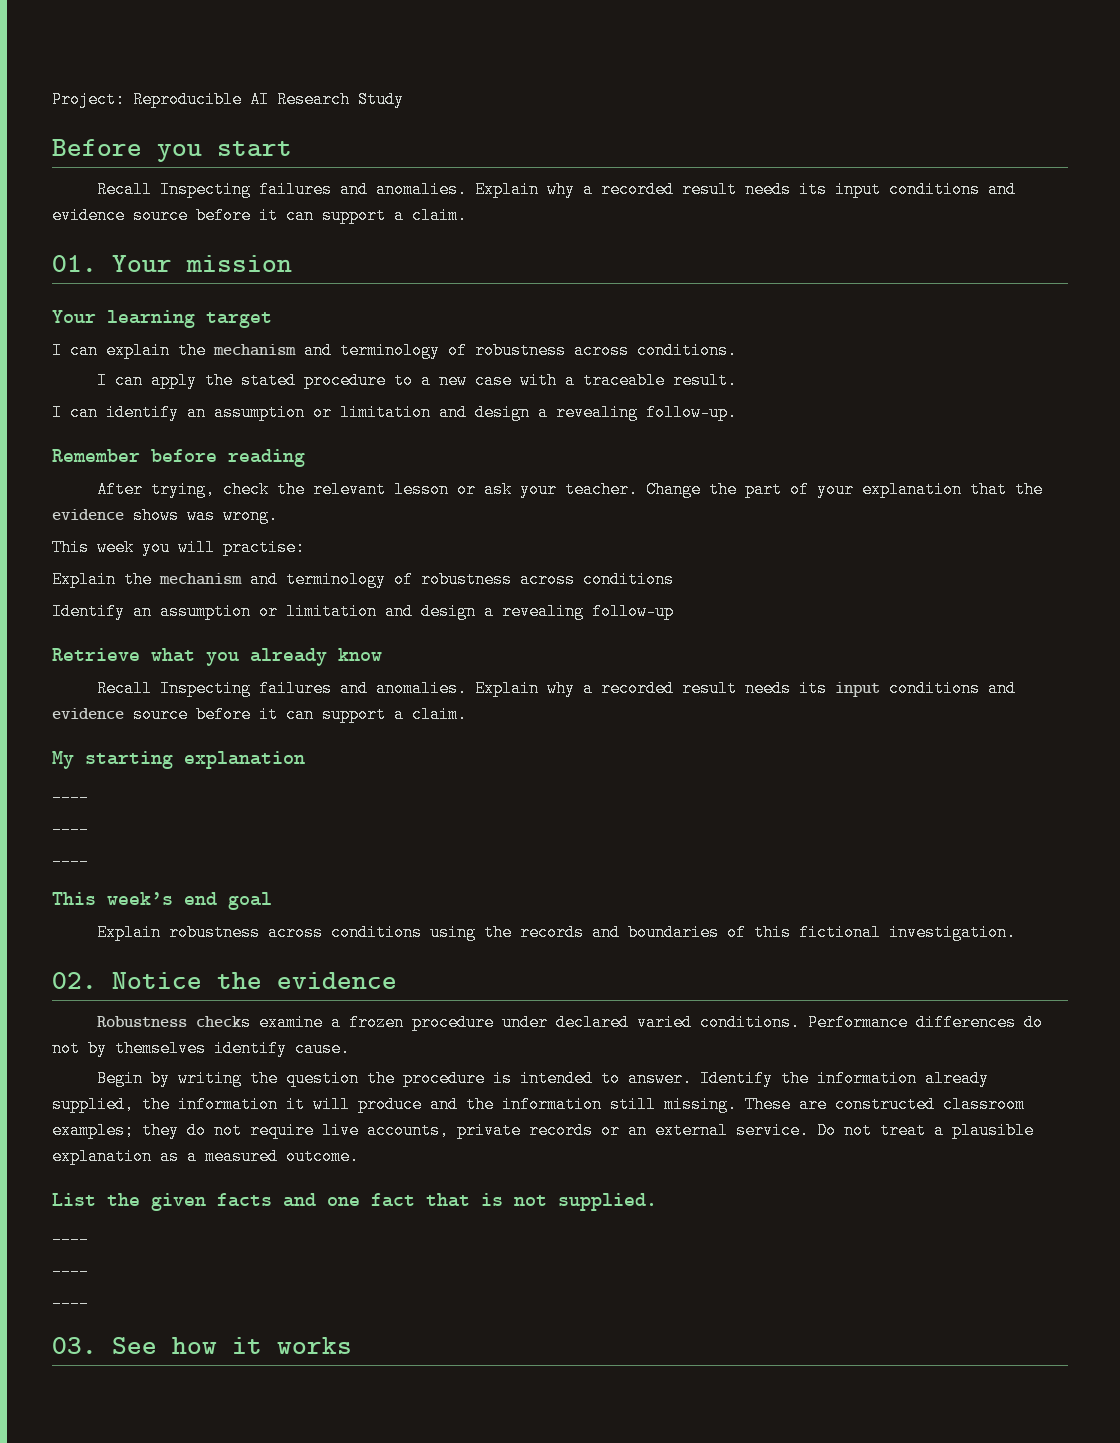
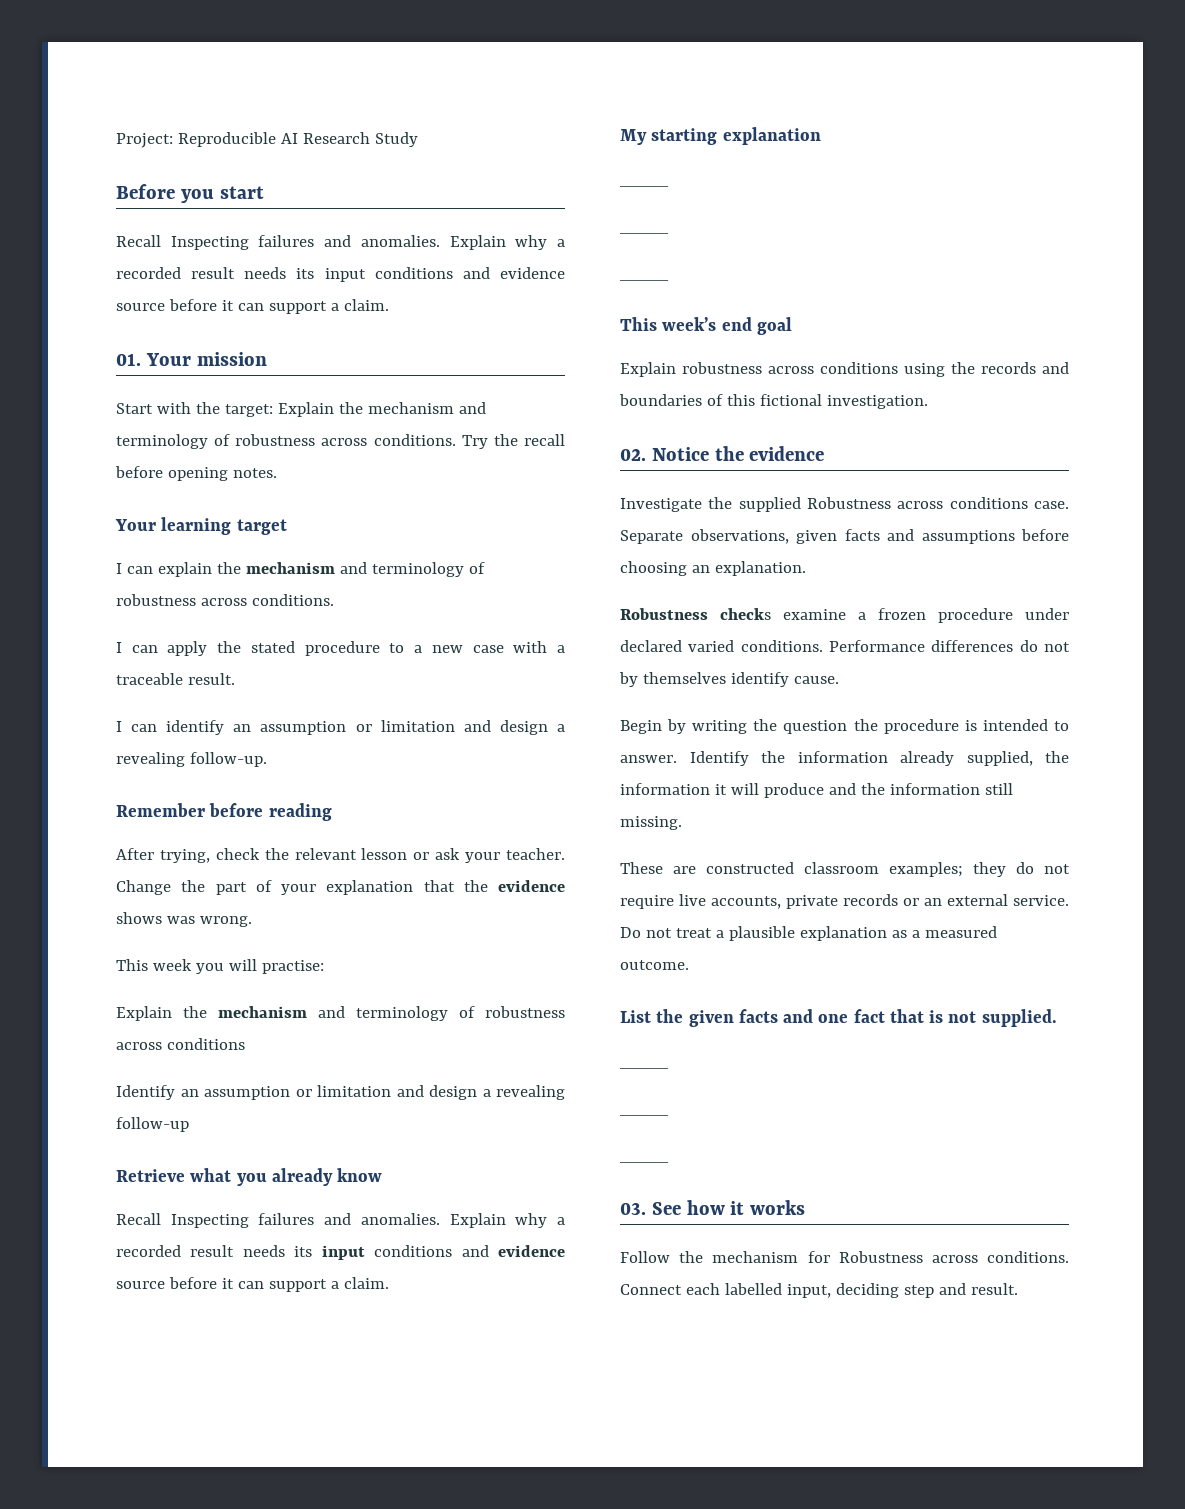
+ Start with the target: Explain the mechanism and terminology of robustness across conditions. Try the recall before opening notes.
+ Investigate the supplied Robustness across conditions case. Separate observations, given facts and assumptions before choosing an explanation.
- Identify the information already supplied, the information it will produce and the information still missing. These are constructed classroom examples; they do not require live accounts, private records or an external service.
+ Identify the information already supplied, the information it will produce and the information still missing.
+ These are constructed classroom examples; they do not require live accounts, private records or an external service.
+ Follow the mechanism for Robustness across conditions. Connect each labelled input, deciding step and result.

